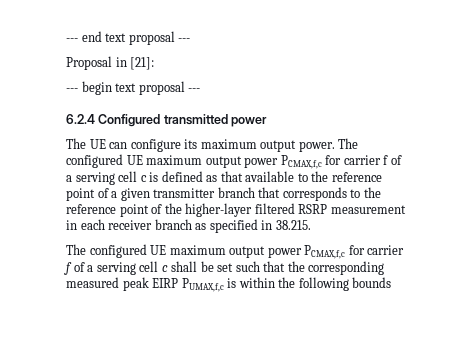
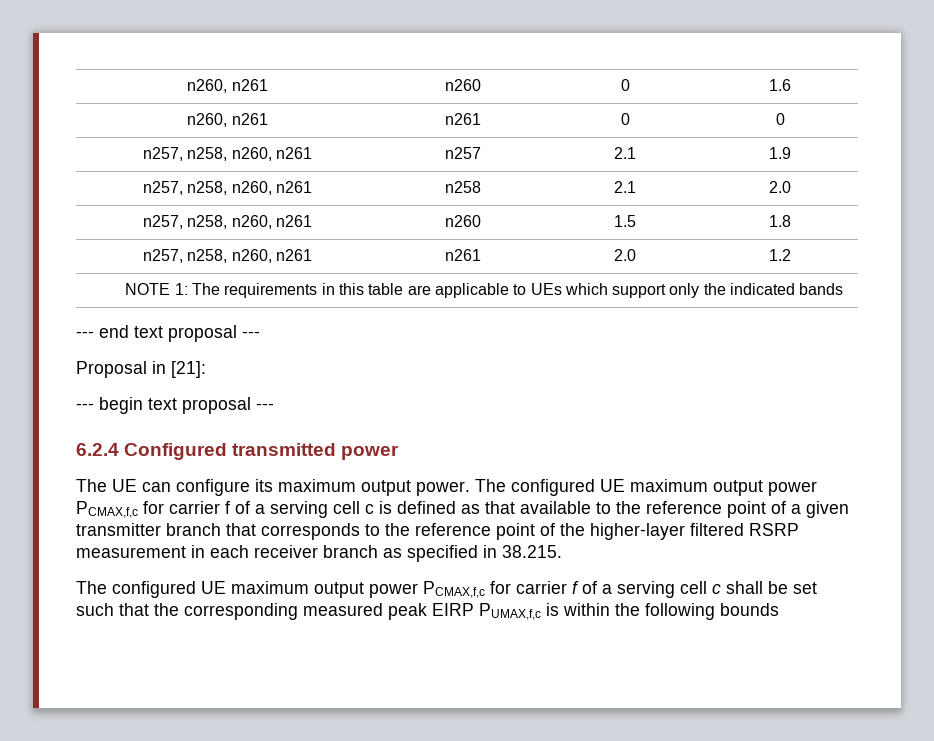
+ n260, n261 | n260 | 0 | 1.6
+ n260, n261 | n261 | 0 | 0
+ n257, n258, n260, n261 | n257 | 2.1 | 1.9
+ n257, n258, n260, n261 | n258 | 2.1 | 2.0
+ n257, n258, n260, n261 | n260 | 1.5 | 1.8
+ n257, n258, n260, n261 | n261 | 2.0 | 1.2
+ NOTE 1: The requirements in this table are applicable to UEs which support only the indicated bands

